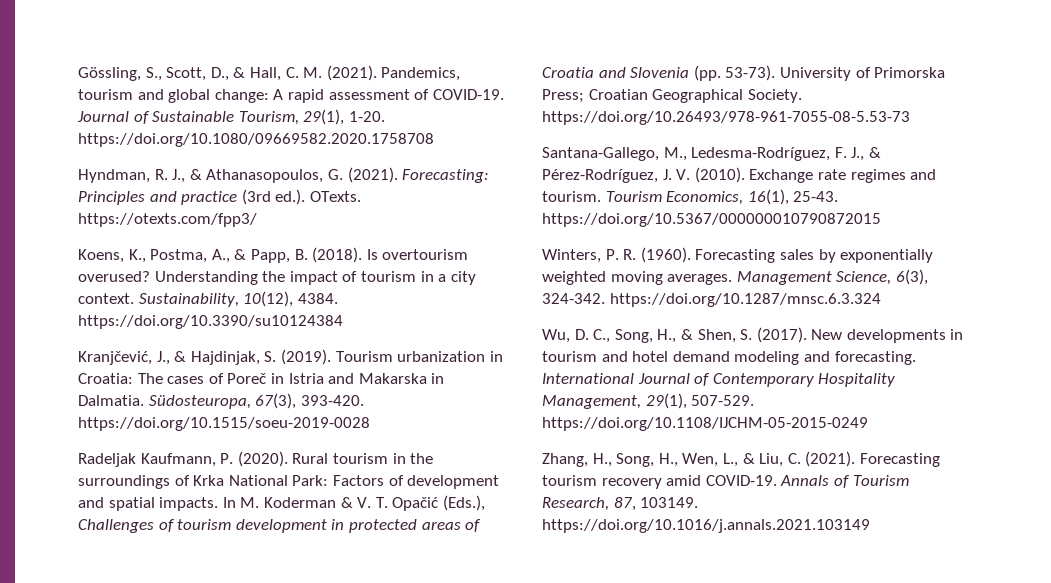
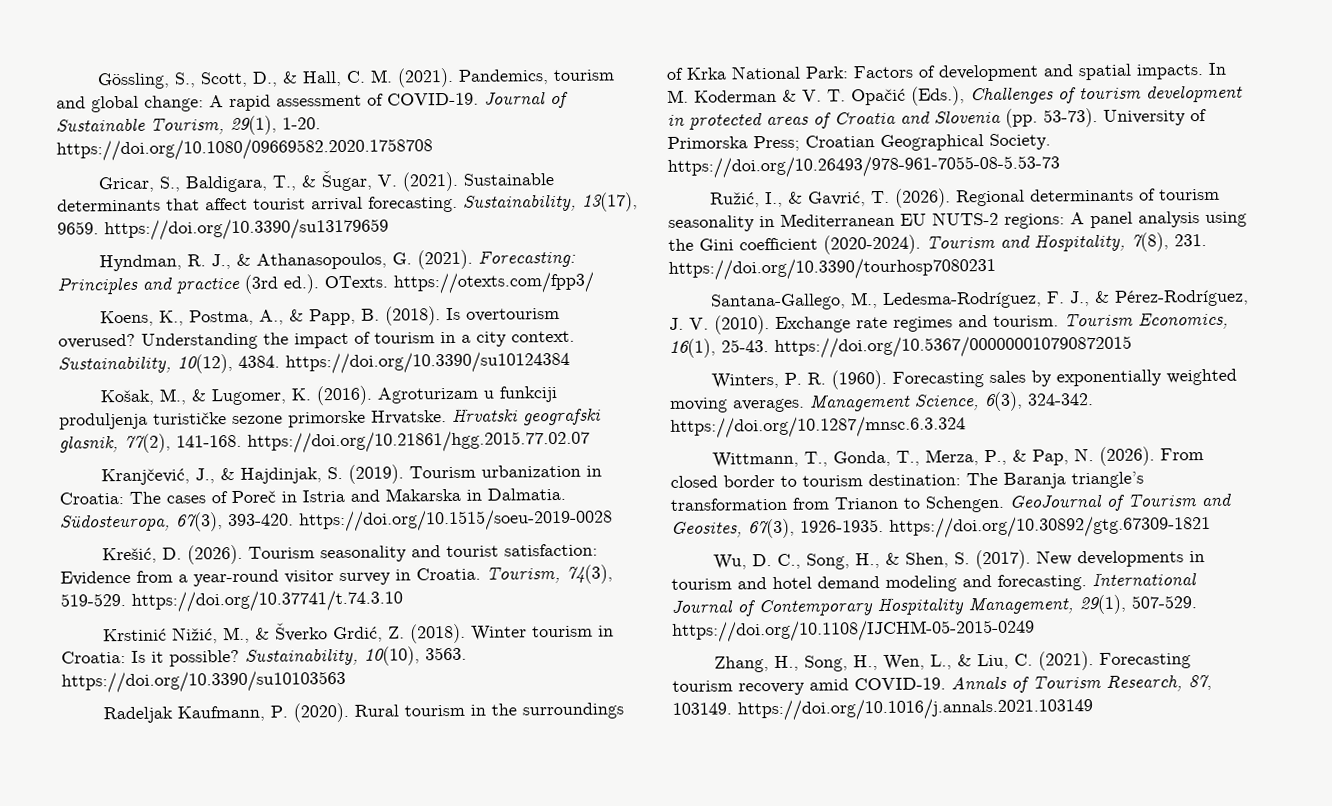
+ Gricar, S., Baldigara, T., & Šugar, V. (2021). Sustainable determinants that affect tourist arrival forecasting. Sustainability, 13(17), 9659. https://doi.org/10.3390/su13179659
+ Košak, M., & Lugomer, K. (2016). Agroturizam u funkciji produljenja turističke sezone primorske Hrvatske. Hrvatski geografski glasnik, 77(2), 141-168. https://doi.org/10.21861/hgg.2015.77.02.07
+ Krešić, D. (2026). Tourism seasonality and tourist satisfaction: Evidence from a year-round visitor survey in Croatia. Tourism, 74(3), 519-529. https://doi.org/10.37741/t.74.3.10
+ Krstinić Nižić, M., & Šverko Grdić, Z. (2018). Winter tourism in Croatia: Is it possible? Sustainability, 10(10), 3563. https://doi.org/10.3390/su10103563
+ Ružić, I., & Gavrić, T. (2026). Regional determinants of tourism seasonality in Mediterranean EU NUTS-2 regions: A panel analysis using the Gini coefficient (2020-2024). Tourism and Hospitality, 7(8), 231. https://doi.org/10.3390/tourhosp7080231
+ Wittmann, T., Gonda, T., Merza, P., & Pap, N. (2026). From closed border to tourism destination: The Baranja triangle’s transformation from Trianon to Schengen. GeoJournal of Tourism and Geosites, 67(3), 1926-1935. https://doi.org/10.30892/gtg.67309-1821

